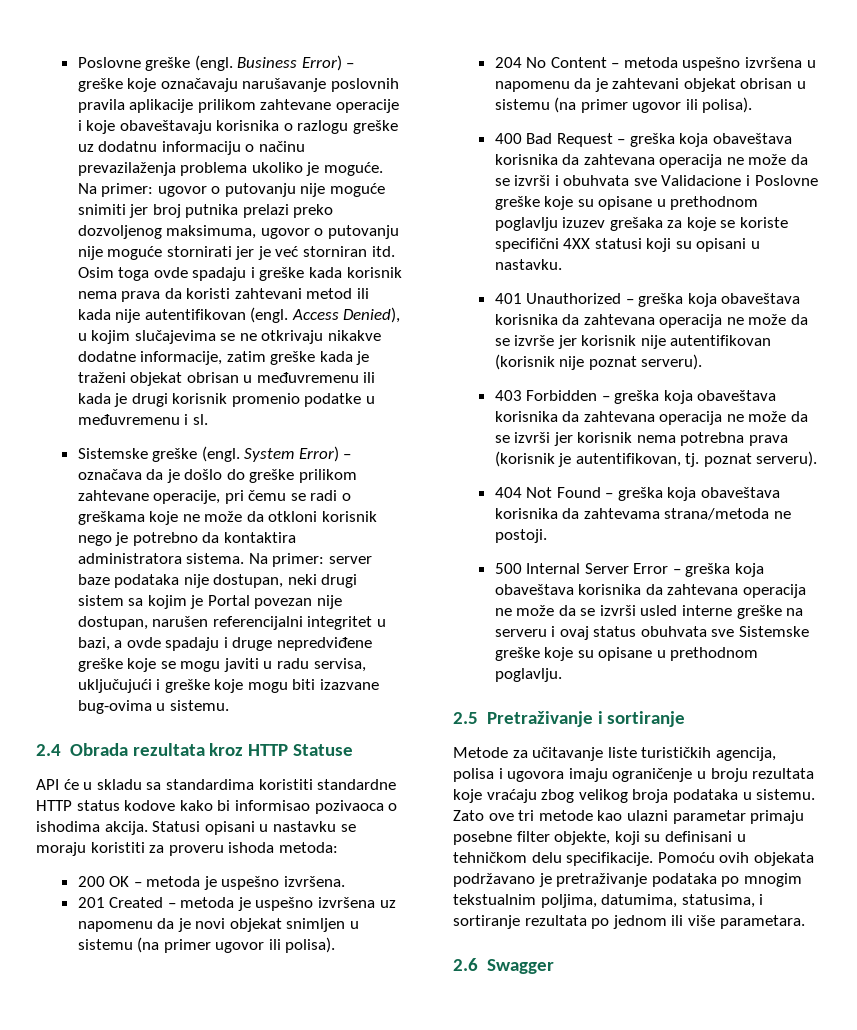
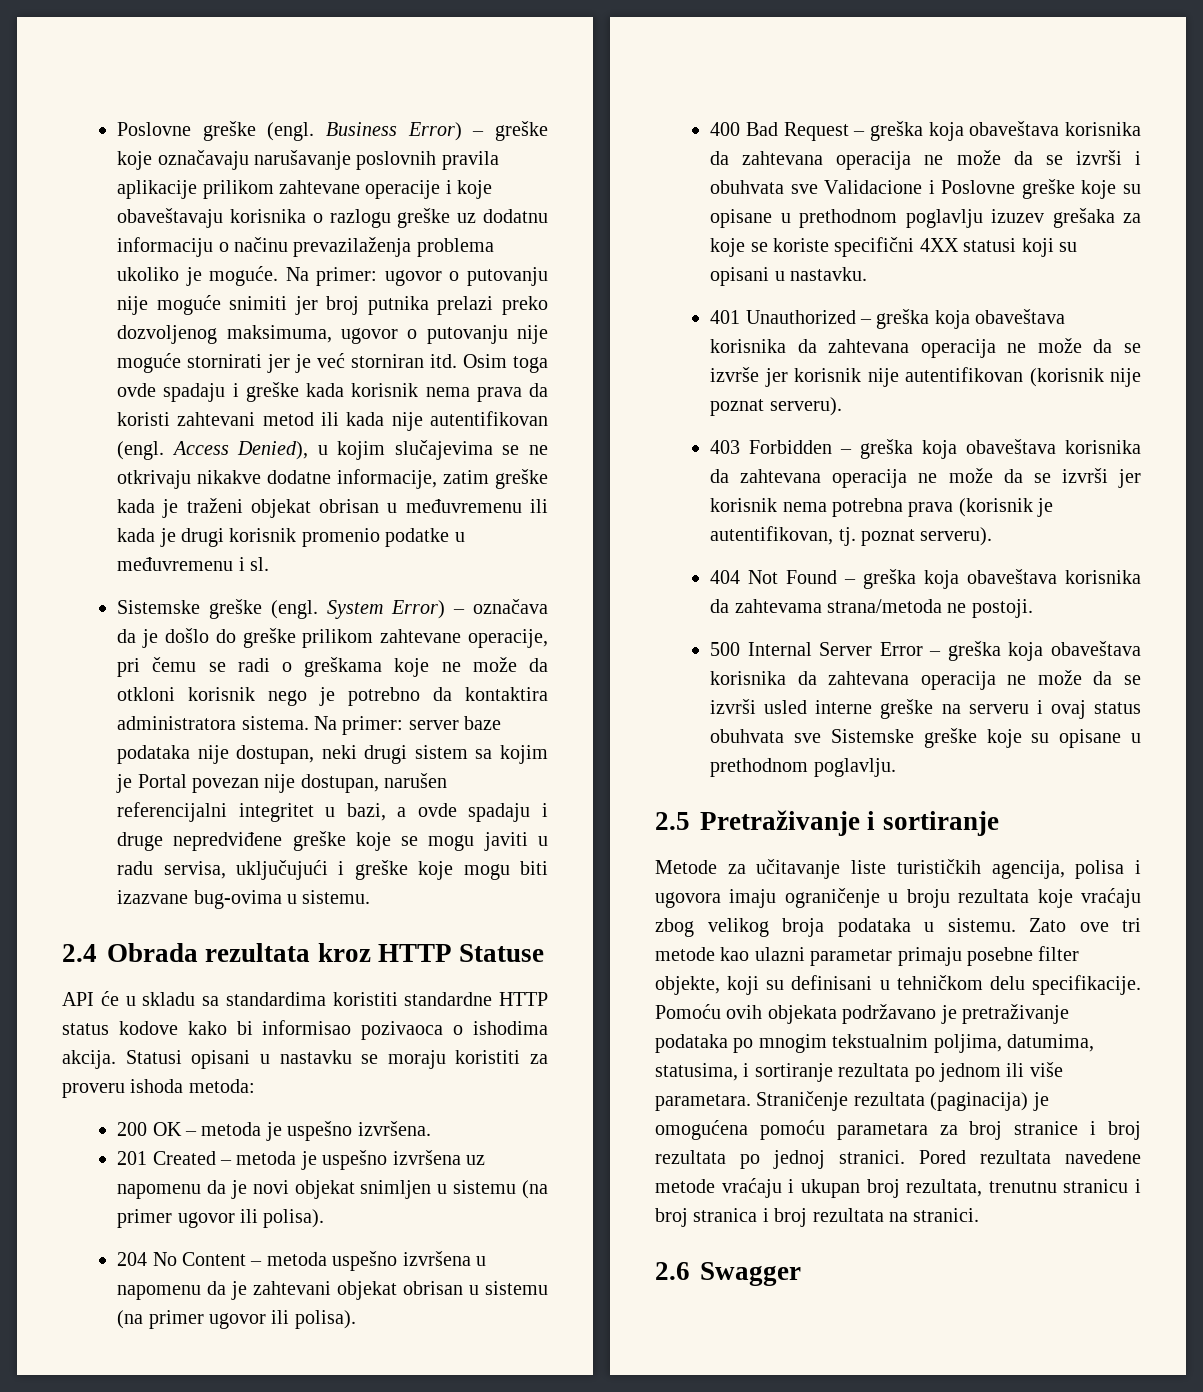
+ Straničenje rezultata (paginacija) je omogućena pomoću parametara za broj stranice i broj rezultata po jednoj stranici. Pored rezultata navedene metode vraćaju i ukupan broj rezultata, trenutnu stranicu i broj stranica i broj rezultata na stranici.

